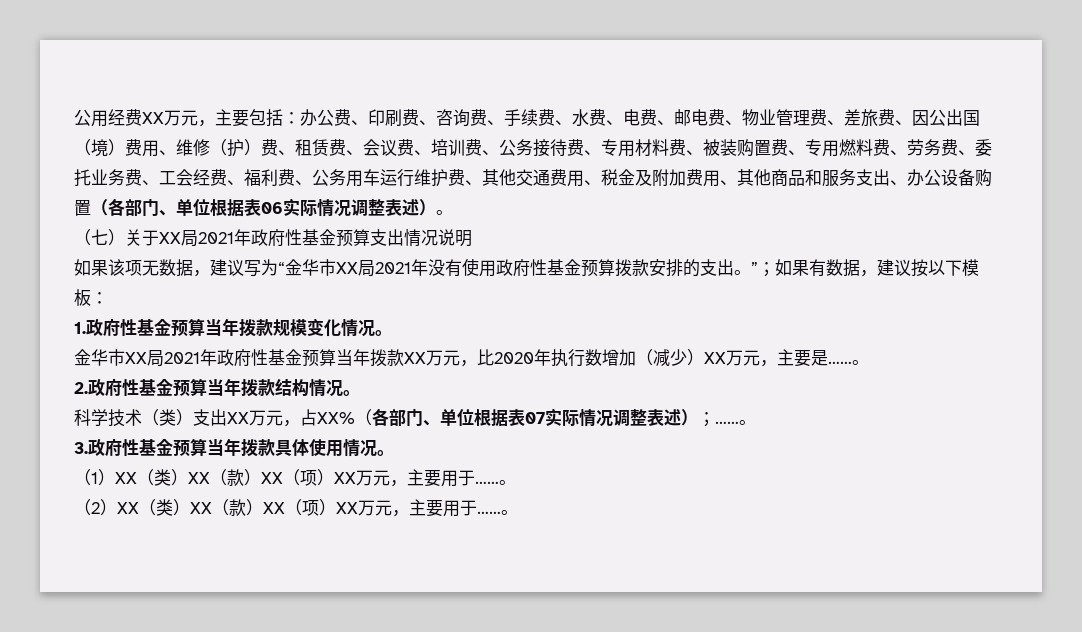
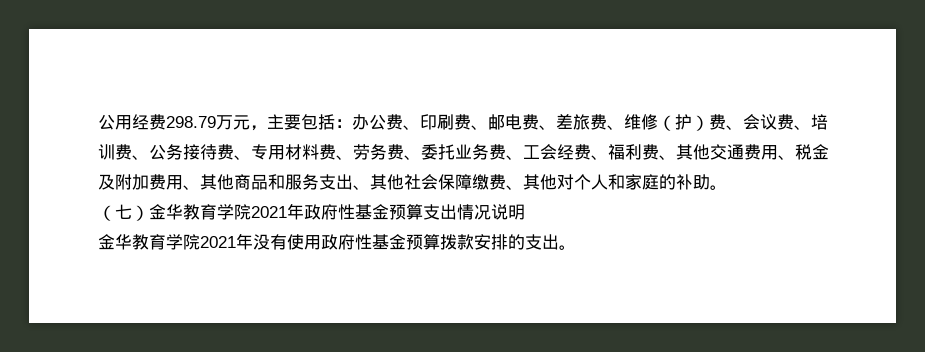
- 公用经费XX万元，主要包括：办公费、印刷费、咨询费、手续费、水费、电费、邮电费、物业管理费、差旅费、因公出国（境）费用、维修（护）费、租赁费、会议费、培训费、公务接待费、专用材料费、被装购置费、专用燃料费、劳务费、委托业务费、工会经费、福利费、公务用车运行维护费、其他交通费用、税金及附加费用、其他商品和服务支出、办公设备购置（各部门、单位根据表06实际情况调整表述）。
+ 公用经费298.79万元，主要包括：办公费、印刷费、邮电费、差旅费、维修（护）费、会议费、培训费、公务接待费、专用材料费、劳务费、委托业务费、工会经费、福利费、其他交通费用、税金及附加费用、其他商品和服务支出、其他社会保障缴费、其他对个人和家庭的补助。
- （七）关于XX局2021年政府性基金预算支出情况说明
+ （七）金华教育学院2021年政府性基金预算支出情况说明
- 如果该项无数据，建议写为“金华市XX局2021年没有使用政府性基金预算拨款安排的支出。”；如果有数据，建议按以下模板：
- 1.政府性基金预算当年拨款规模变化情况。
- 金华市XX局2021年政府性基金预算当年拨款XX万元，比2020年执行数增加（减少）XX万元，主要是……。
- 2.政府性基金预算当年拨款结构情况。
- 科学技术（类）支出XX万元，占XX%（各部门、单位根据表07实际情况调整表述）；……。
- 3.政府性基金预算当年拨款具体使用情况。
- （1）XX（类）XX（款）XX（项）XX万元，主要用于……。
- （2）XX（类）XX（款）XX（项）XX万元，主要用于……。
+ 金华教育学院2021年没有使用政府性基金预算拨款安排的支出。

